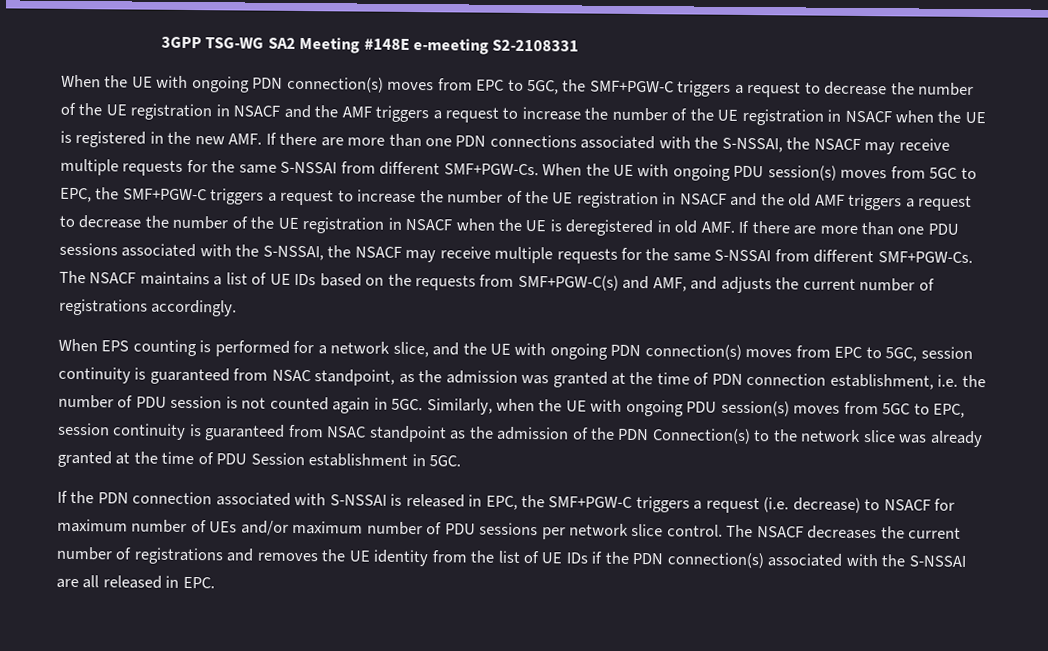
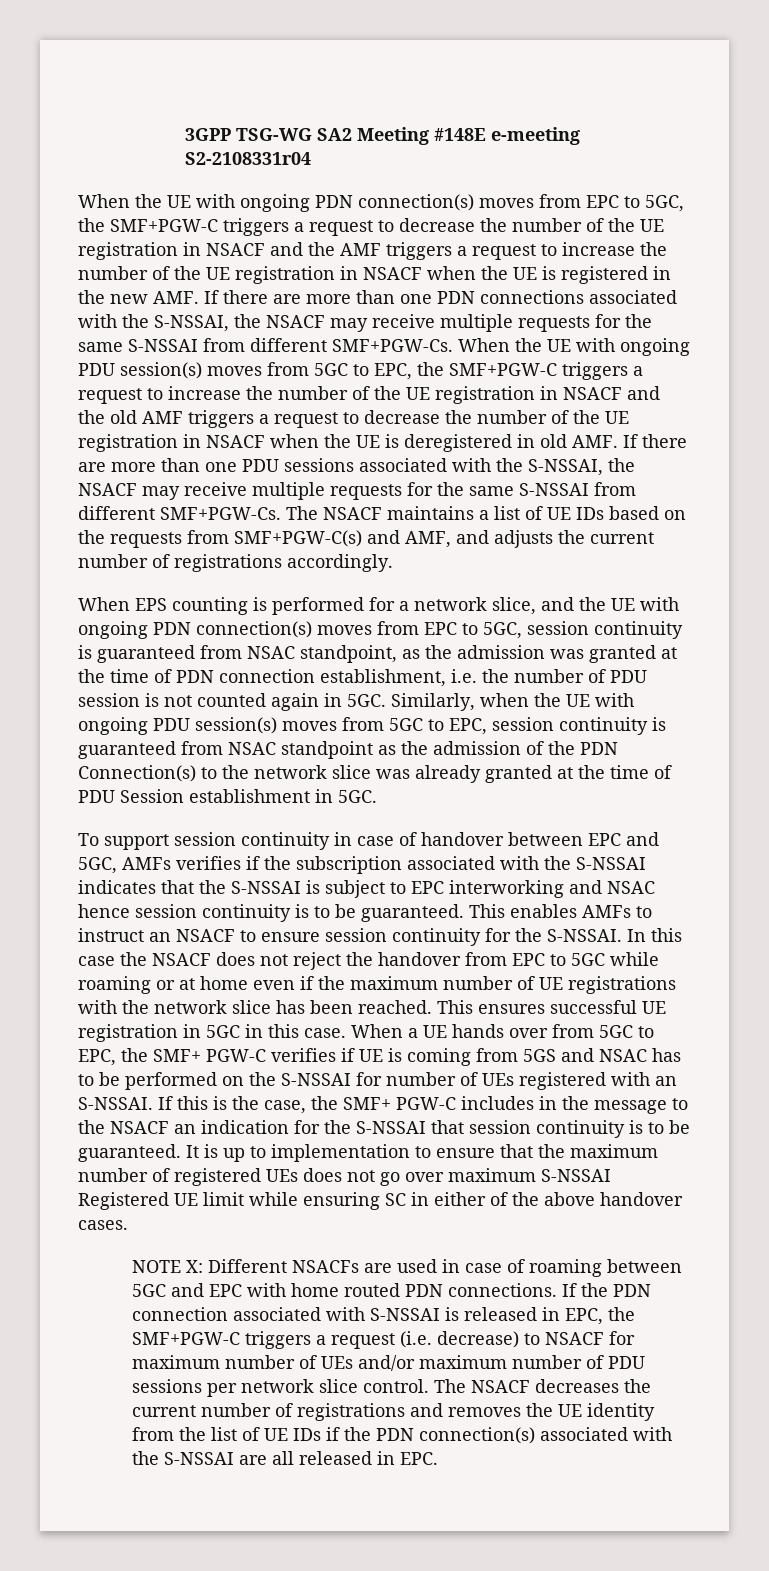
- 3GPP TSG-WG SA2 Meeting #148E e-meeting S2-2108331
+ 3GPP TSG-WG SA2 Meeting #148E e-meeting S2-2108331r04
+ To support session continuity in case of handover between EPC and 5GC, AMFs verifies if the subscription associated with the S-NSSAI indicates that the S-NSSAI is subject to EPC interworking and NSAC hence session continuity is to be guaranteed. This enables AMFs to instruct an NSACF to ensure session continuity for the S-NSSAI. In this case the NSACF does not reject the handover from EPC to 5GC while roaming or at home even if the maximum number of UE registrations with the network slice has been reached. This ensures successful UE registration in 5GC in this case. When a UE hands over from 5GC to EPC, the SMF+ PGW-C verifies if UE is coming from 5GS and NSAC has to be performed on the S-NSSAI for number of UEs registered with an S-NSSAI. If this is the case, the SMF+ PGW-C includes in the message to the NSACF an indication for the S-NSSAI that session continuity is to be guaranteed. It is up to implementation to ensure that the maximum number of registered UEs does not go over maximum S-NSSAI Registered UE limit while ensuring SC in either of the above handover cases.
+ NOTE X: Different NSACFs are used in case of roaming between 5GC and EPC with home routed PDN connections.

